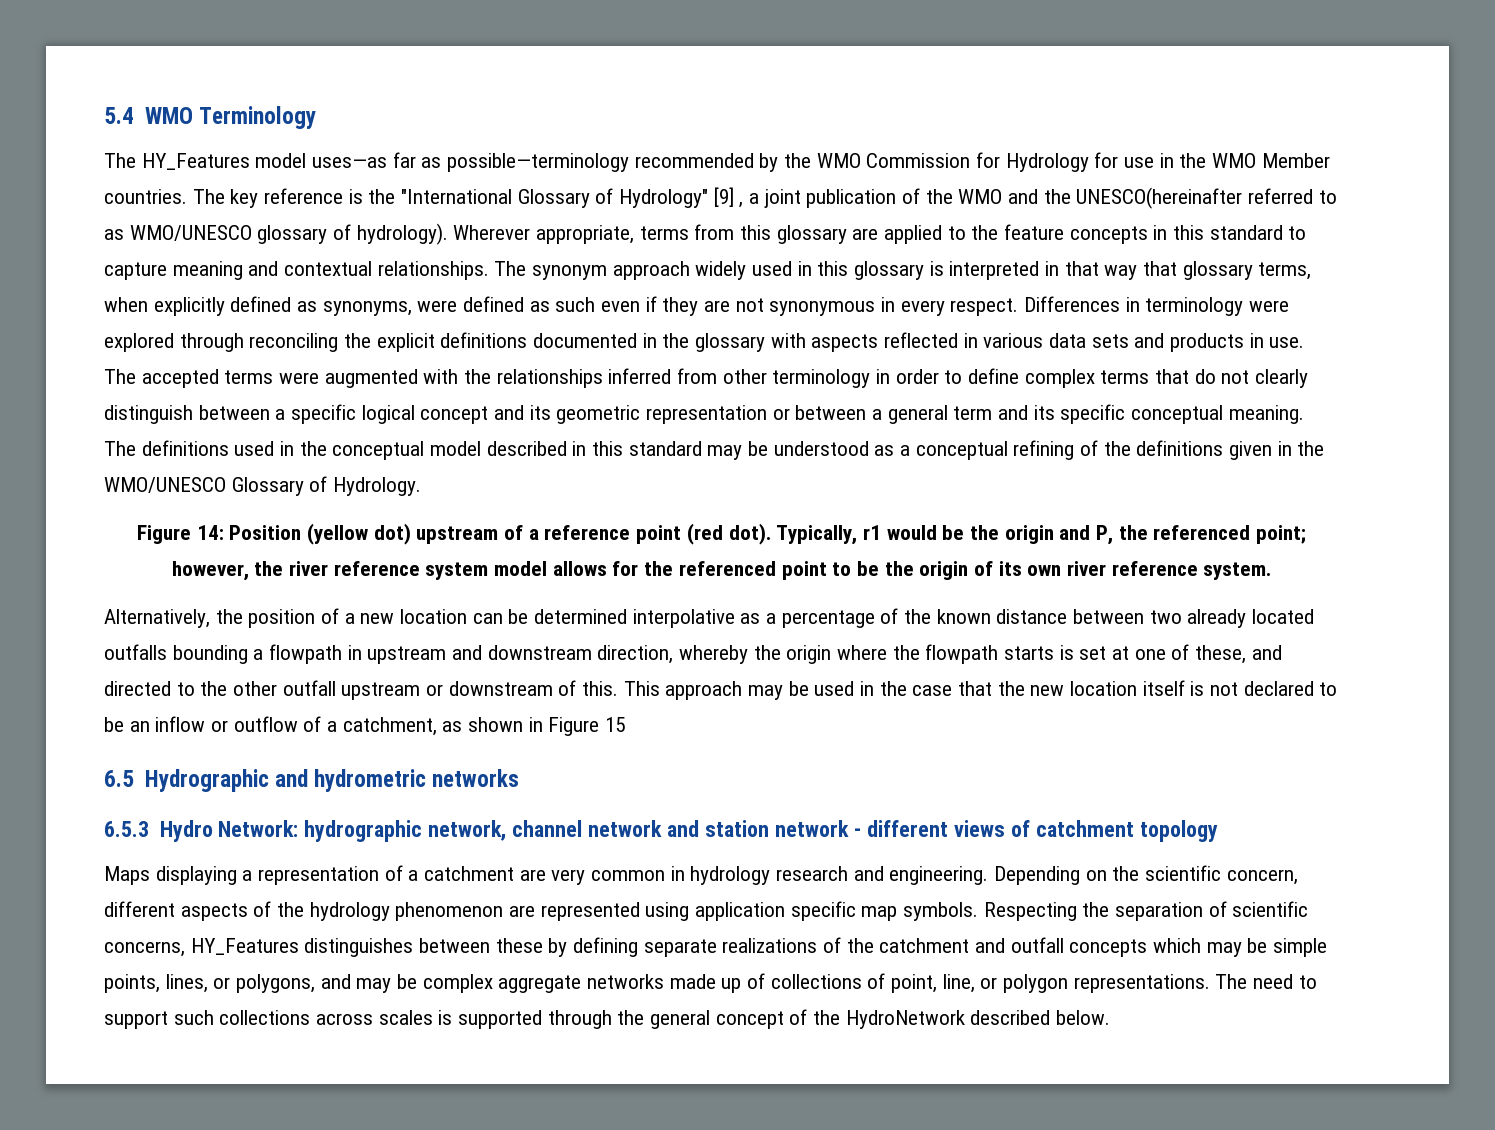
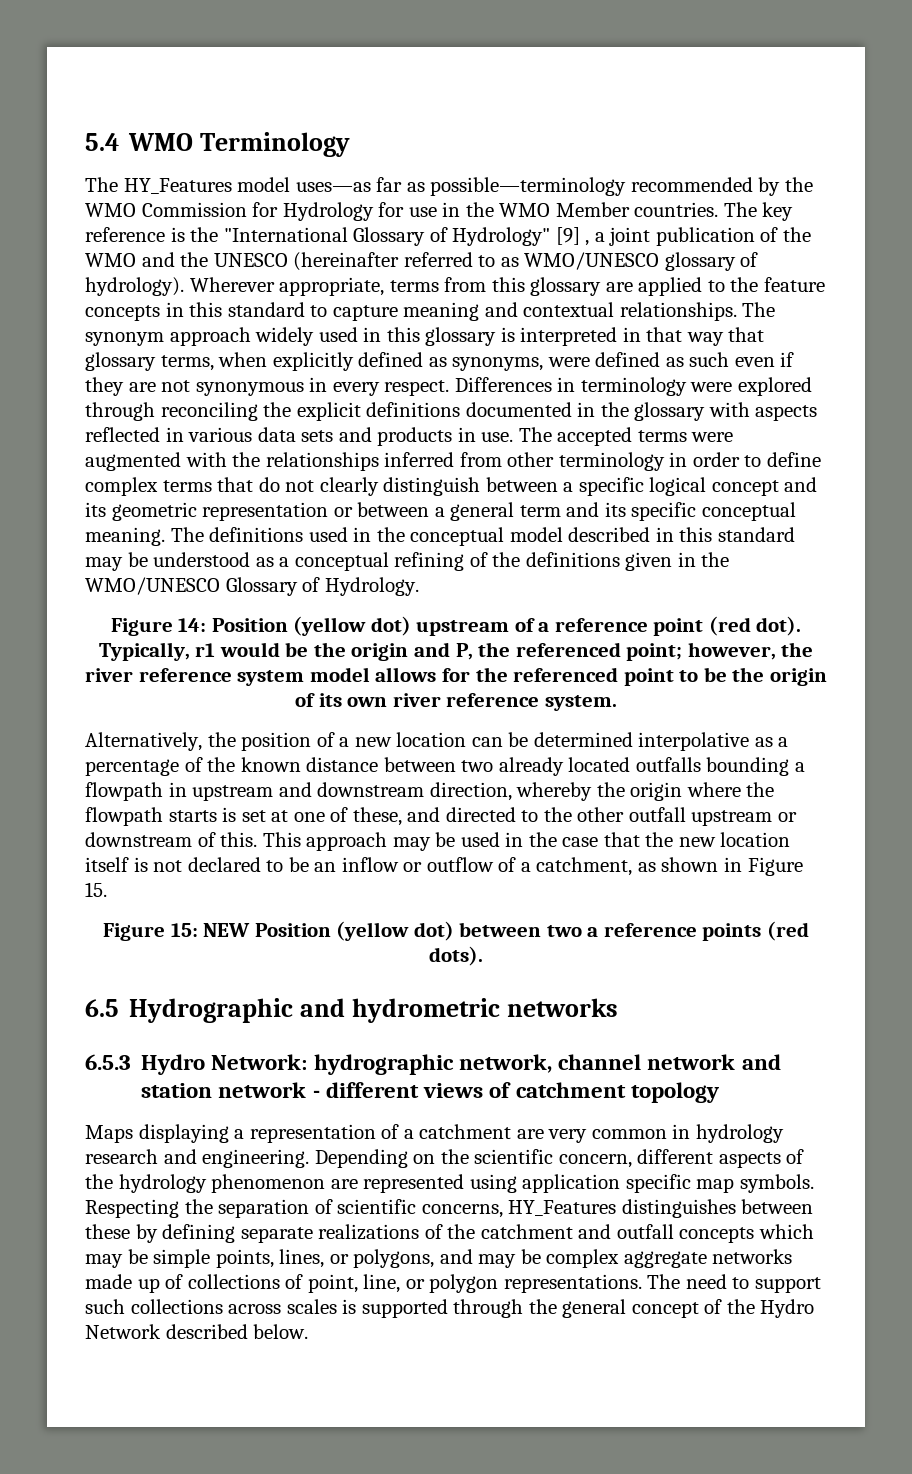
- The key reference is the "International Glossary of Hydrology" [9] , a joint publication of the WMO and the UNESCO(hereinafter referred to as WMO/UNESCO glossary of hydrology).
+ The key reference is the "International Glossary of Hydrology" [9] , a joint publication of the WMO and the UNESCO (hereinafter referred to as WMO/UNESCO glossary of hydrology).
- This approach may be used in the case that the new location itself is not declared to be an inflow or outflow of a catchment, as shown in Figure 15
+ This approach may be used in the case that the new location itself is not declared to be an inflow or outflow of a catchment, as shown in Figure 15.
+ Figure 15: NEW Position (yellow dot) between two a reference points (red dots).
- The need to support such collections across scales is supported through the general concept of the HydroNetwork described below.
+ The need to support such collections across scales is supported through the general concept of the Hydro Network described below.

